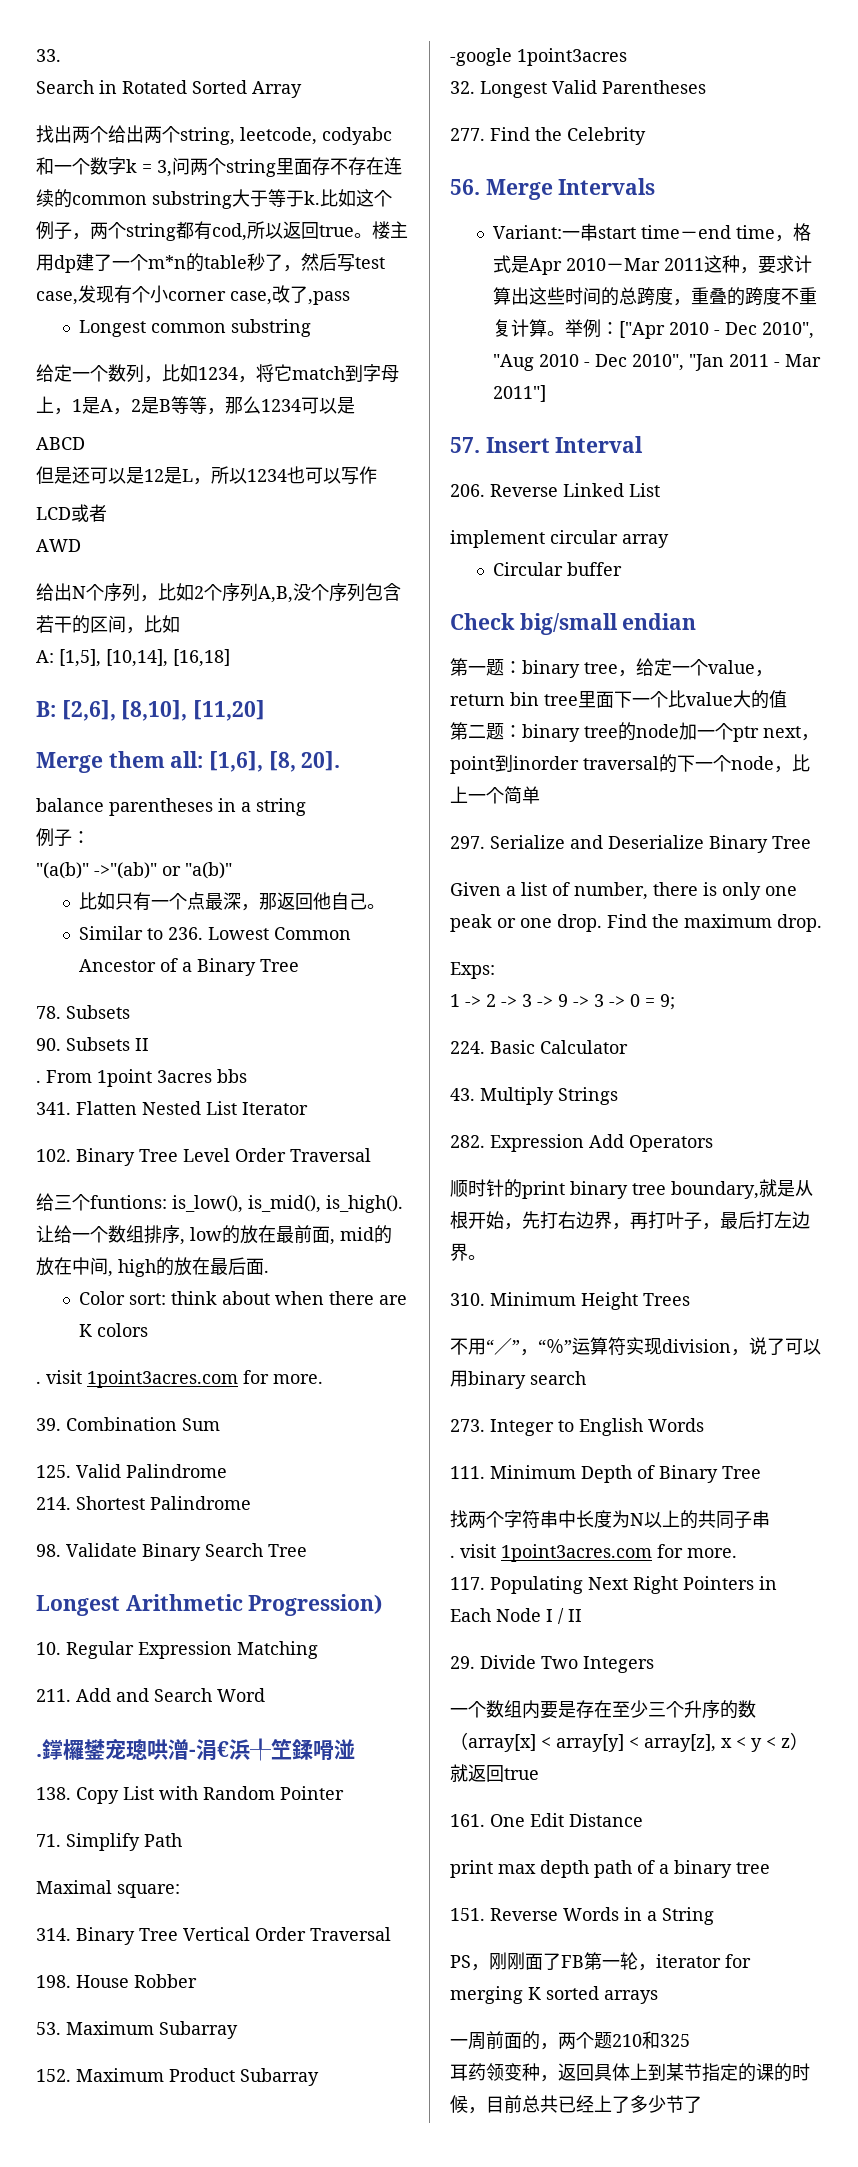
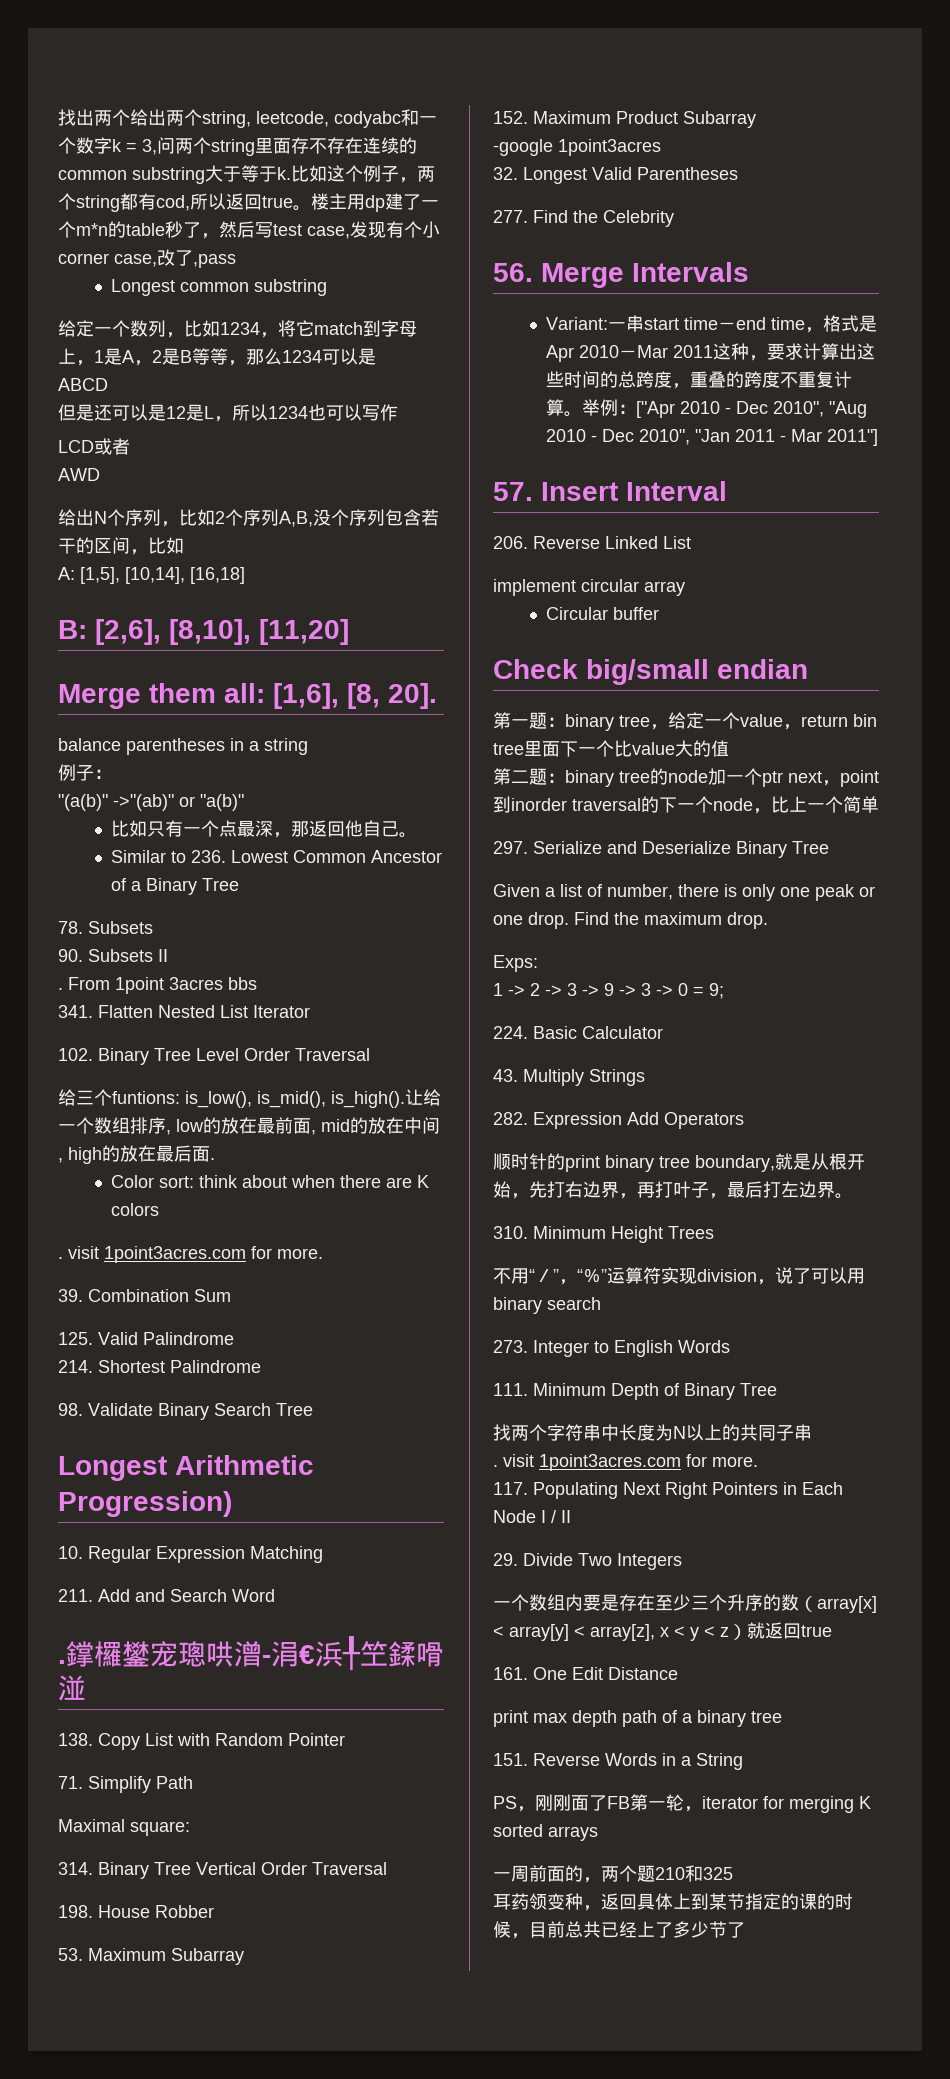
- 33.
- Search in Rotated Sorted Array

